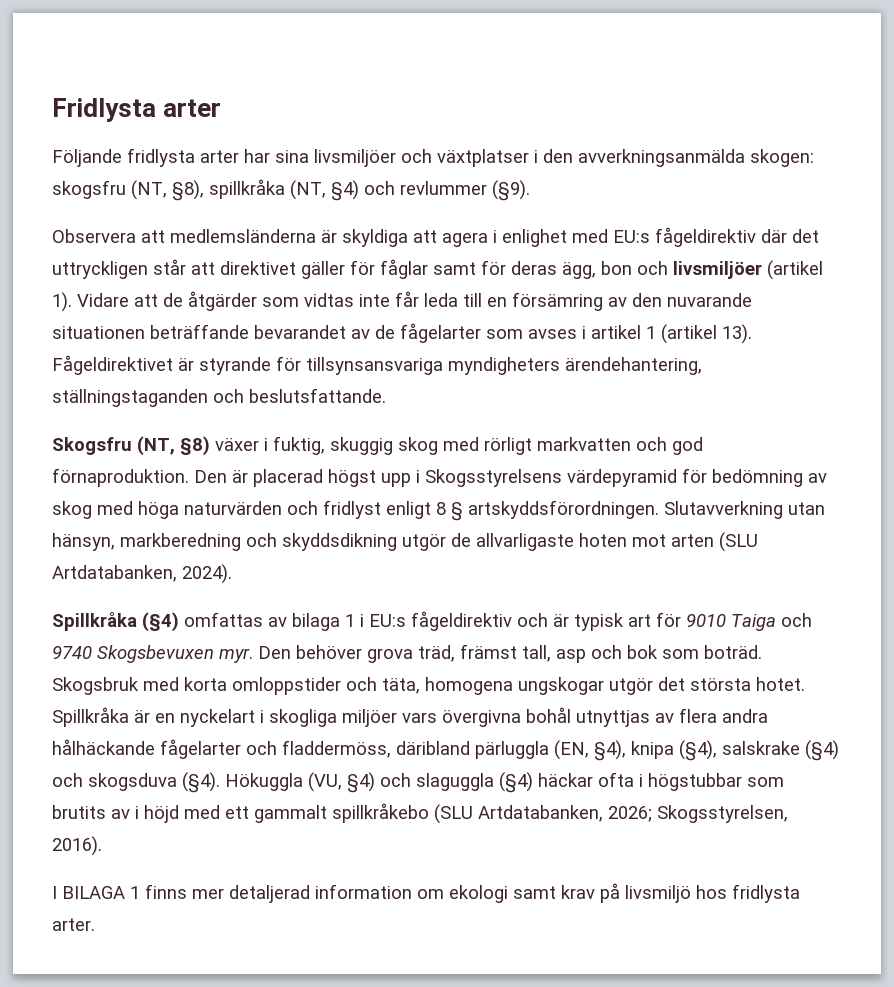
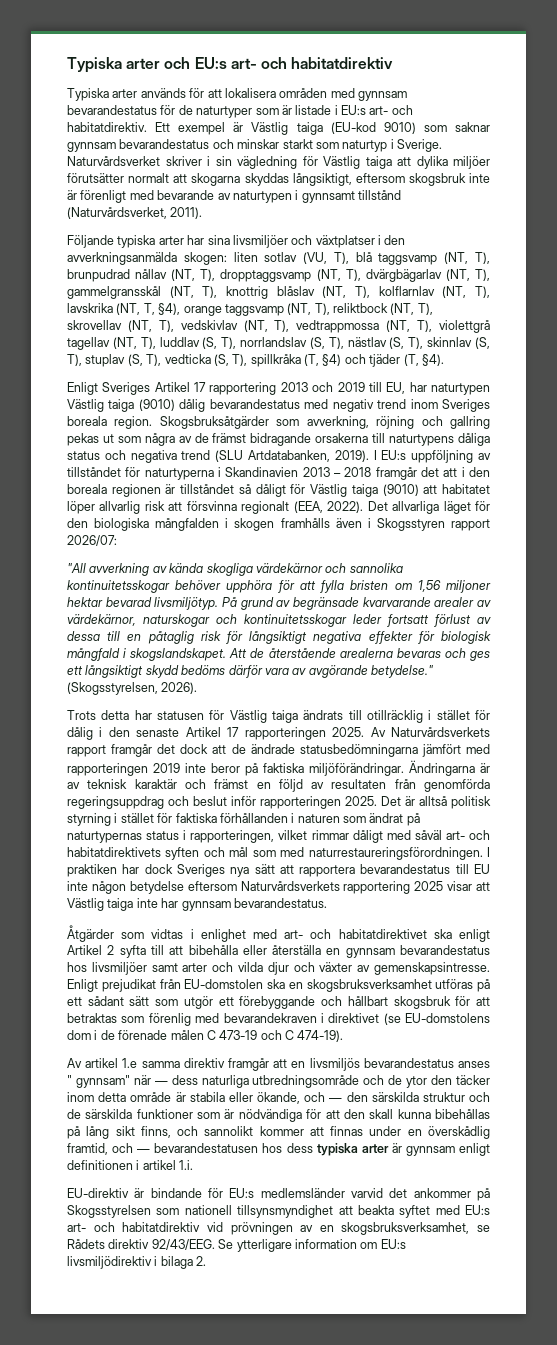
- Fridlysta arter
+ Typiska arter och EU:s art- och habitatdirektiv
+ Typiska arter används för att lokalisera områden med gynnsam bevarandestatus för de naturtyper som är listade i EU:s art- och habitatdirektiv. Ett exempel är Västlig taiga (EU-kod 9010) som saknar gynnsam bevarandestatus och minskar starkt som naturtyp i Sverige. Naturvårdsverket skriver i sin vägledning för Västlig taiga att dylika miljöer förutsätter normalt att skogarna skyddas långsiktigt, eftersom skogsbruk inte är förenligt med bevarande av naturtypen i gynnsamt tillstånd (Naturvårdsverket, 2011).
- Följande fridlysta arter har sina livsmiljöer och växtplatser i den avverkningsanmälda skogen: skogsfru (NT, §8), spillkråka (NT, §4) och revlummer (§9).
- Observera att medlemsländerna är skyldiga att agera i enlighet med EU:s fågeldirektiv där det uttryckligen står att direktivet gäller för fåglar samt för deras ägg, bon och livsmiljöer (artikel 1). Vidare att de åtgärder som vidtas inte får leda till en försämring av den nuvarande situationen beträffande bevarandet av de fågelarter som avses i artikel 1 (artikel 13). Fågeldirektivet är styrande för tillsynsansvariga myndigheters ärendehantering, ställningstaganden och beslutsfattande.
- Skogsfru (NT, §8) växer i fuktig, skuggig skog med rörligt markvatten och god förnaproduktion. Den är placerad högst upp i Skogsstyrelsens värdepyramid för bedömning av skog med höga naturvärden och fridlyst enligt 8 § artskyddsförordningen. Slutavverkning utan hänsyn, markberedning och skyddsdikning utgör de allvarligaste hoten mot arten (SLU Artdatabanken, 2024).
- Spillkråka (§4) omfattas av bilaga 1 i EU:s fågeldirektiv och är typisk art för 9010 Taiga och 9740 Skogsbevuxen myr. Den behöver grova träd, främst tall, asp och bok som boträd. Skogsbruk med korta omloppstider och täta, homogena ungskogar utgör det största hotet. Spillkråka är en nyckelart i skogliga miljöer vars övergivna bohål utnyttjas av flera andra hålhäckande fågelarter och fladdermöss, däribland pärluggla (EN, §4), knipa (§4), salskrake (§4) och skogsduva (§4). Hökuggla (VU, §4) och slaguggla (§4) häckar ofta i högstubbar som brutits av i höjd med ett gammalt spillkråkebo (SLU Artdatabanken, 2026; Skogsstyrelsen, 2016).
- I BILAGA 1 finns mer detaljerad information om ekologi samt krav på livsmiljö hos fridlysta arter.
+ Följande typiska arter har sina livsmiljöer och växtplatser i den avverkningsanmälda skogen: liten sotlav (VU, T), blå taggsvamp (NT, T), brunpudrad nållav (NT, T), dropptaggsvamp (NT, T), dvärgbägarlav (NT, T), gammelgransskål (NT, T), knottrig blåslav (NT, T), kolflarnlav (NT, T), lavskrika (NT, T, §4), orange taggsvamp (NT, T), reliktbock (NT, T), skrovellav (NT, T), vedskivlav (NT, T), vedtrappmossa (NT, T), violettgrå tagellav (NT, T), luddlav (S, T), norrlandslav (S, T), nästlav (S, T), skinnlav (S, T), stuplav (S, T), vedticka (S, T), spillkråka (T, §4) och tjäder (T, §4).
+ Enligt Sveriges Artikel 17 rapportering 2013 och 2019 till EU, har naturtypen Västlig taiga (9010) dålig bevarandestatus med negativ trend inom Sveriges boreala region. Skogsbruksåtgärder som avverkning, röjning och gallring pekas ut som några av de främst bidragande orsakerna till naturtypens dåliga status och negativa trend (SLU Artdatabanken, 2019). I EU:s uppföljning av tillståndet för naturtyperna i Skandinavien 2013 – 2018 framgår det att i den boreala regionen är tillståndet så dåligt för Västlig taiga (9010) att habitatet löper allvarlig risk att försvinna regionalt (EEA, 2022). Det allvarliga läget för den biologiska mångfalden i skogen framhålls även i Skogsstyren rapport 2026/07:
+ "All avverkning av kända skogliga värdekärnor och sannolika kontinuitetsskogar behöver upphöra för att fylla bristen om 1,56 miljoner hektar bevarad livsmiljötyp. På grund av begränsade kvarvarande arealer av värdekärnor, naturskogar och kontinuitetsskogar leder fortsatt förlust av dessa till en påtaglig risk för långsiktigt negativa effekter för biologisk mångfald i skogslandskapet. Att de återstående arealerna bevaras och ges ett långsiktigt skydd bedöms därför vara av avgörande betydelse." (Skogsstyrelsen, 2026).
+ Trots detta har statusen för Västlig taiga ändrats till otillräcklig i stället för dålig i den senaste Artikel 17 rapporteringen 2025. Av Naturvårdsverkets rapport framgår det dock att de ändrade statusbedömningarna jämfört med rapporteringen 2019 inte beror på faktiska miljöförändringar. Ändringarna är av teknisk karaktär och främst en följd av resultaten från genomförda regeringsuppdrag och beslut inför rapporteringen 2025. Det är alltså politisk styrning i stället för faktiska förhållanden i naturen som ändrat på naturtypernas status i rapporteringen, vilket rimmar dåligt med såväl art- och habitatdirektivets syften och mål som med naturrestaureringsförordningen. I praktiken har dock Sveriges nya sätt att rapportera bevarandestatus till EU inte någon betydelse eftersom Naturvårdsverkets rapportering 2025 visar att Västlig taiga inte har gynnsam bevarandestatus.
+ Åtgärder som vidtas i enlighet med art- och habitatdirektivet ska enligt Artikel 2 syfta till att bibehålla eller återställa en gynnsam bevarandestatus hos livsmiljöer samt arter och vilda djur och växter av gemenskapsintresse. Enligt prejudikat från EU-domstolen ska en skogsbruksverksamhet utföras på ett sådant sätt som utgör ett förebyggande och hållbart skogsbruk för att betraktas som förenlig med bevarandekraven i direktivet (se EU-domstolens dom i de förenade målen C 473-19 och C 474-19).
+ Av artikel 1.e samma direktiv framgår att en livsmiljös bevarandestatus anses " gynnsam" när — dess naturliga utbredningsområde och de ytor den täcker inom detta område är stabila eller ökande, och — den särskilda struktur och de särskilda funktioner som är nödvändiga för att den skall kunna bibehållas på lång sikt finns, och sannolikt kommer att finnas under en överskådlig framtid, och — bevarandestatusen hos dess typiska arter är gynnsam enligt definitionen i artikel 1.i.
+ EU-direktiv är bindande för EU:s medlemsländer varvid det ankommer på Skogsstyrelsen som nationell tillsynsmyndighet att beakta syftet med EU:s art- och habitatdirektiv vid prövningen av en skogsbruksverksamhet, se Rådets direktiv 92/43/EEG. Se ytterligare information om EU:s livsmiljödirektiv i bilaga 2.

